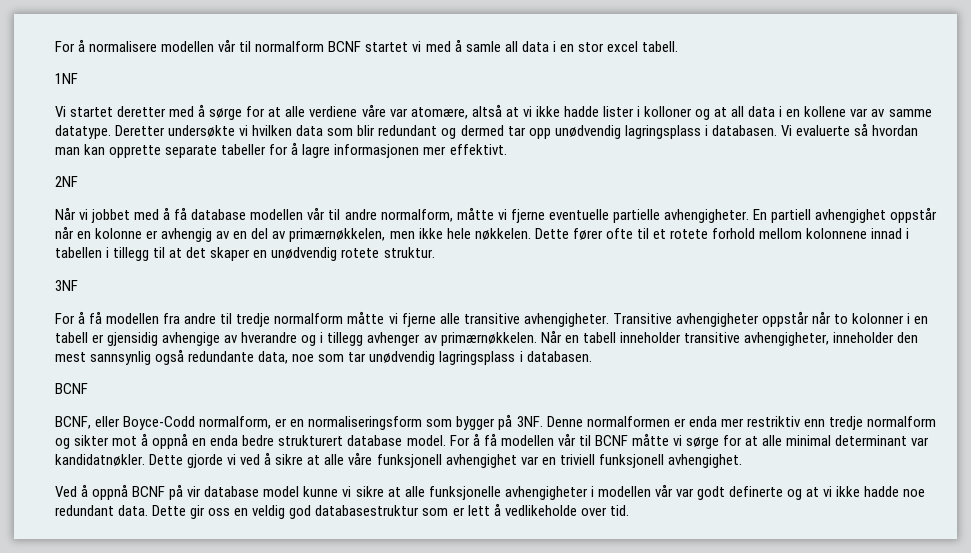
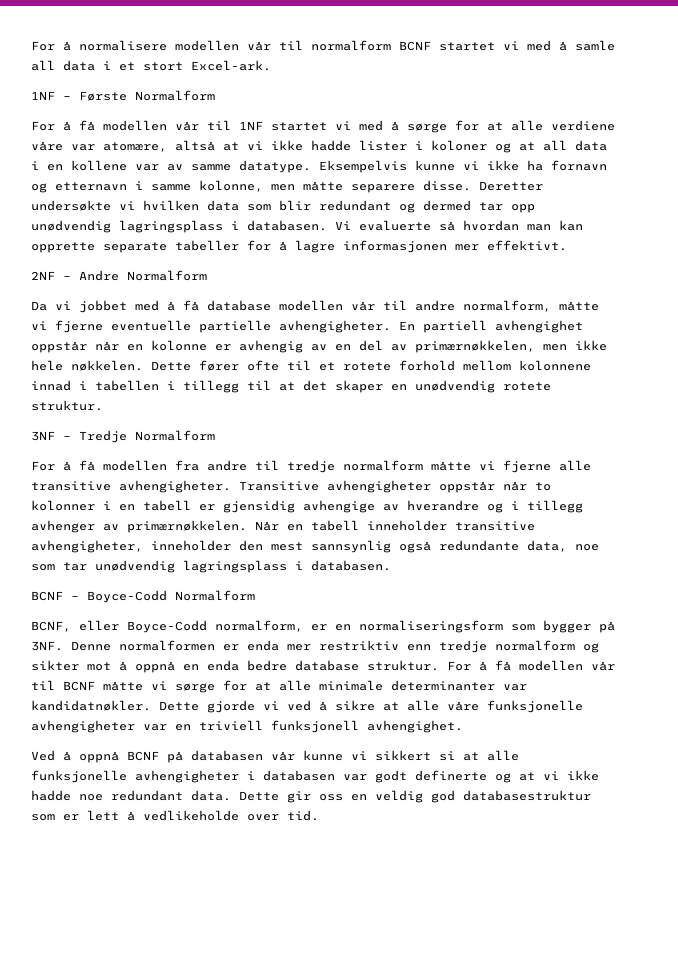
- For å normalisere modellen vår til normalform BCNF startet vi med å samle all data i en stor excel tabell.
- 1NF
- Vi startet deretter med å sørge for at alle verdiene våre var atomære, altså at vi ikke hadde lister i kolloner og at all data i en kollene var av samme datatype.
+ For å normalisere modellen vår til normalform BCNF startet vi med å samle all data i et stort Excel-ark.
+ 1NF – Første Normalform
+ For å få modellen vår til 1NF startet vi med å sørge for at alle verdiene våre var atomære, altså at vi ikke hadde lister i koloner og at all data i en kollene var av samme datatype.
+ Eksempelvis kunne vi ikke ha fornavn og etternavn i samme kolonne, men måtte separere disse.
- 2NF
- Når vi jobbet med å få database modellen vår til andre normalform, måtte vi fjerne eventuelle partielle avhengigheter.
+ 2NF – Andre Normalform
+ Da vi jobbet med å få database modellen vår til andre normalform, måtte vi fjerne eventuelle partielle avhengigheter.
- 3NF
+ 3NF – Tredje Normalform
  Når en tabell inneholder transitive avhengigheter, inneholder den mest sannsynlig også redundante data, noe som tar unødvendig lagringsplass i databasen.
- BCNF
+ BCNF – Boyce-Codd Normalform
- Denne normalformen er enda mer restriktiv enn tredje normalform og sikter mot å oppnå en enda bedre strukturert database model.
+ Denne normalformen er enda mer restriktiv enn tredje normalform og sikter mot å oppnå en enda bedre database struktur.
- For å få modellen vår til BCNF måtte vi sørge for at alle minimal determinant var kandidatnøkler.
+ For å få modellen vår til BCNF måtte vi sørge for at alle minimale determinanter var kandidatnøkler.
- Dette gjorde vi ved å sikre at alle våre funksjonell avhengighet var en triviell funksjonell avhengighet.
+ Dette gjorde vi ved å sikre at alle våre funksjonelle avhengigheter var en triviell funksjonell avhengighet.
- Ved å oppnå BCNF på vir database model kunne vi sikre at alle funksjonelle avhengigheter i modellen vår var godt definerte og at vi ikke hadde noe redundant data.
+ Ved å oppnå BCNF på databasen vår kunne vi sikkert si at alle funksjonelle avhengigheter i databasen var godt definerte og at vi ikke hadde noe redundant data.

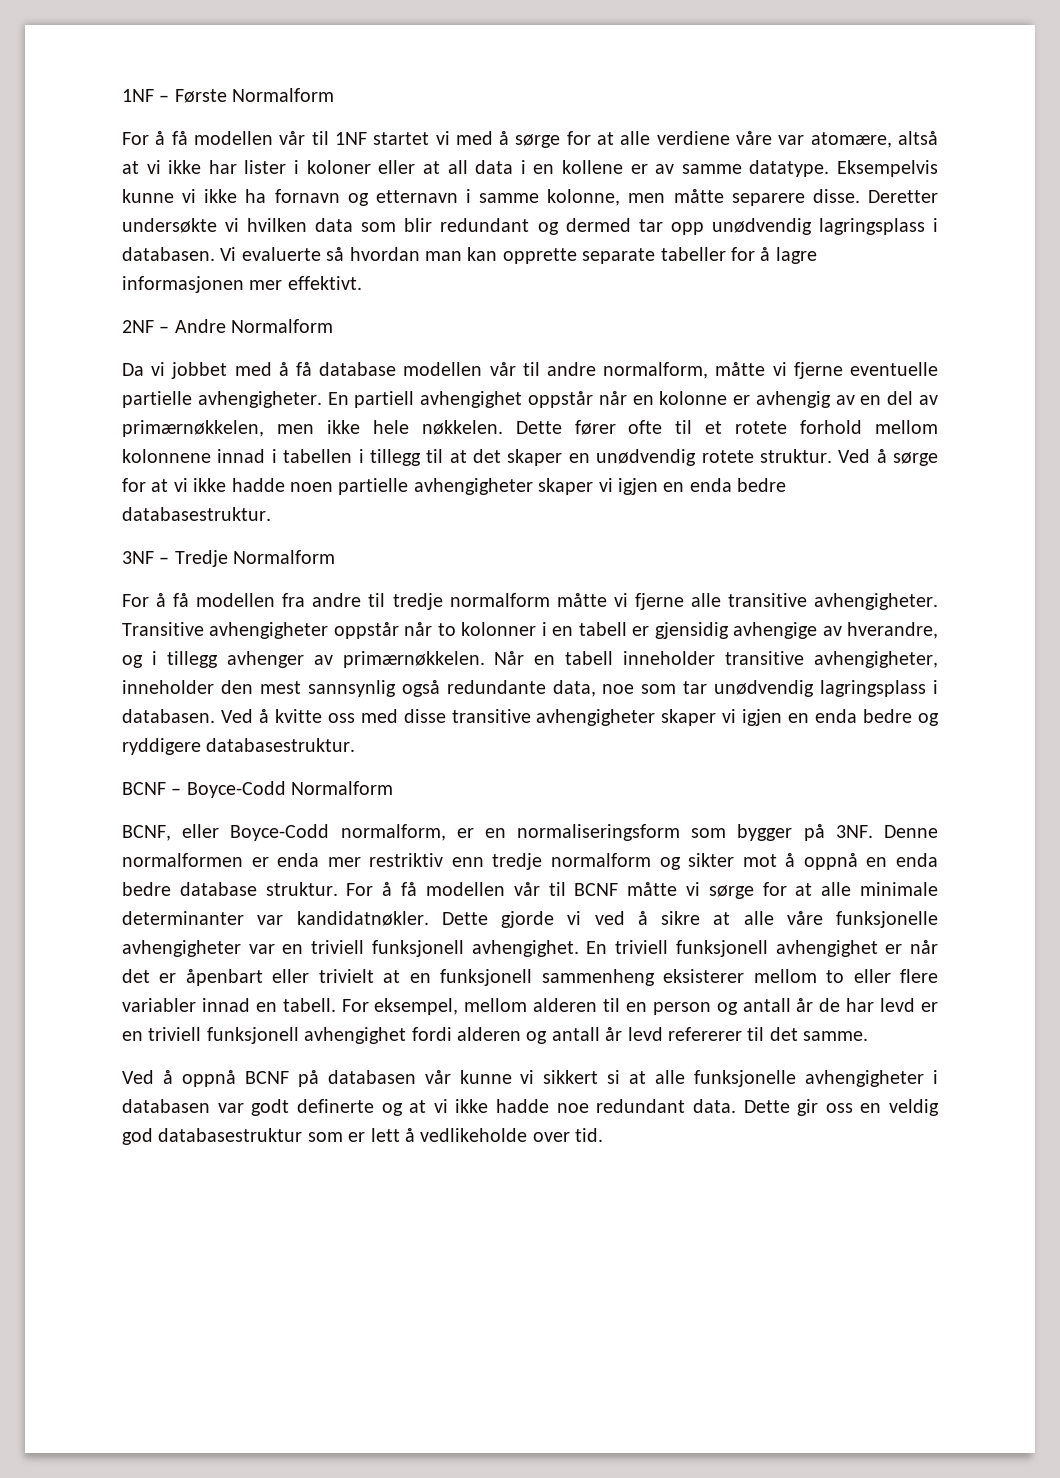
- For å normalisere modellen vår til normalform BCNF startet vi med å samle all data i et stort Excel-ark.
- For å få modellen vår til 1NF startet vi med å sørge for at alle verdiene våre var atomære, altså at vi ikke hadde lister i koloner og at all data i en kollene var av samme datatype.
+ For å få modellen vår til 1NF startet vi med å sørge for at alle verdiene våre var atomære, altså at vi ikke har lister i koloner eller at all data i en kollene er av samme datatype.
+ Ved å sørge for at vi ikke hadde noen partielle avhengigheter skaper vi igjen en enda bedre databasestruktur.
- Transitive avhengigheter oppstår når to kolonner i en tabell er gjensidig avhengige av hverandre og i tillegg avhenger av primærnøkkelen.
+ Transitive avhengigheter oppstår når to kolonner i en tabell er gjensidig avhengige av hverandre, og i tillegg avhenger av primærnøkkelen.
+ Ved å kvitte oss med disse transitive avhengigheter skaper vi igjen en enda bedre og ryddigere databasestruktur.
+ En triviell funksjonell avhengighet er når det er åpenbart eller trivielt at en funksjonell sammenheng eksisterer mellom to eller flere variabler innad en tabell. For eksempel, mellom alderen til en person og antall år de har levd er en triviell funksjonell avhengighet fordi alderen og antall år levd refererer til det samme.

